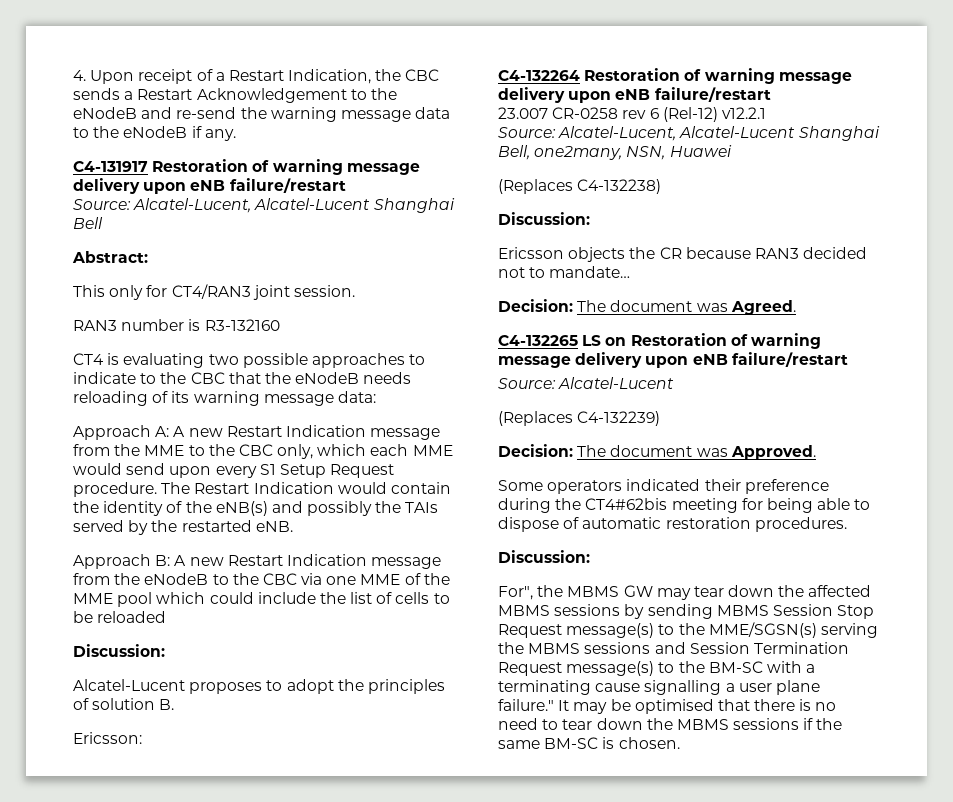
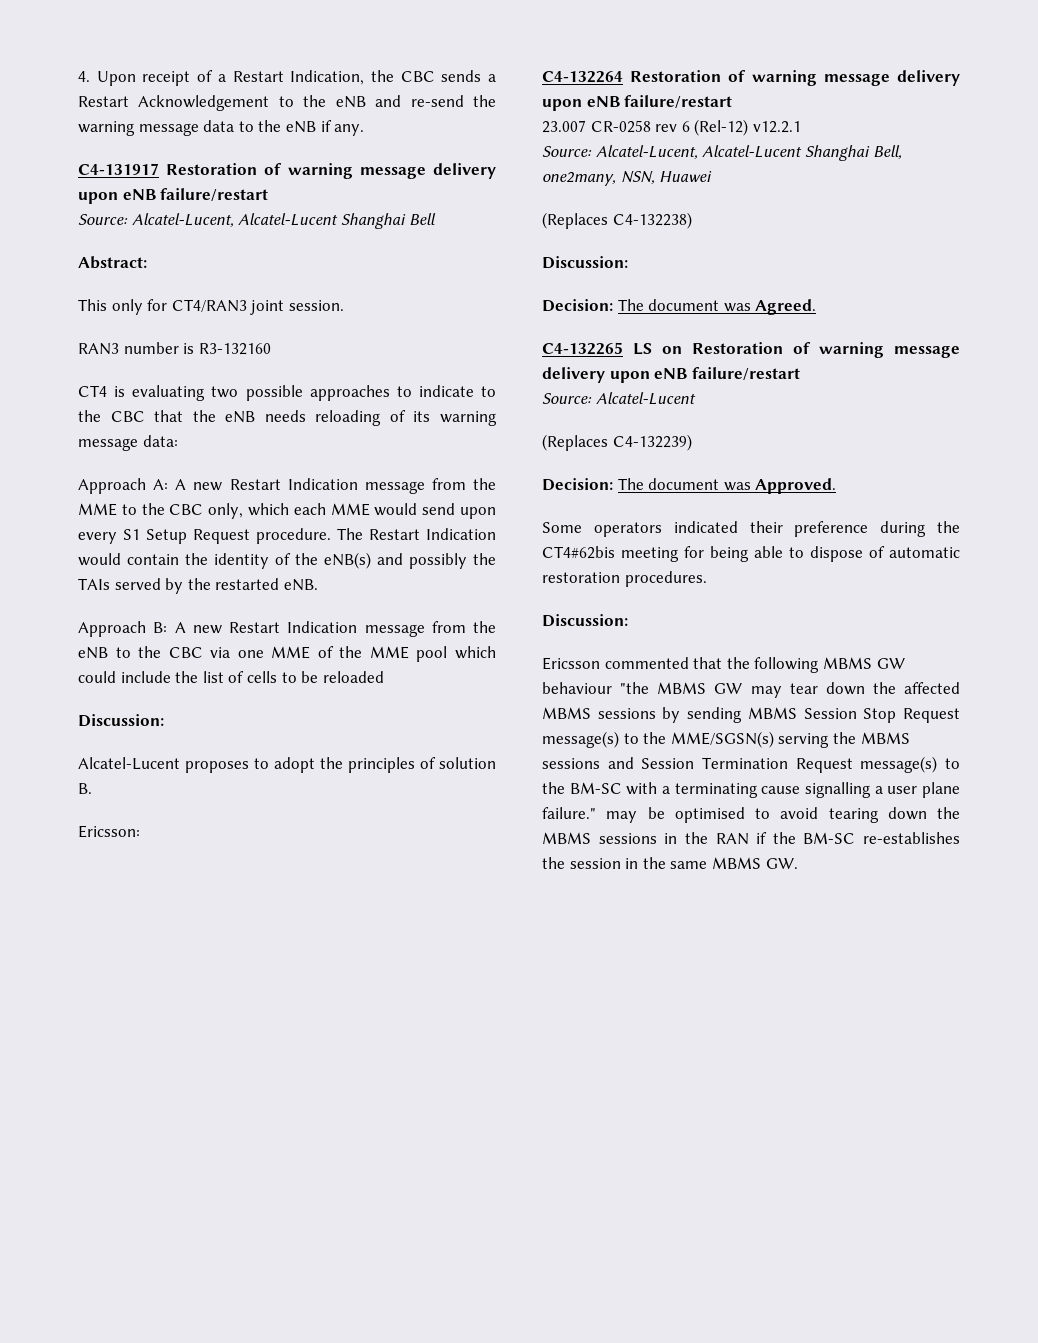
- 4. Upon receipt of a Restart Indication, the CBC sends a Restart Acknowledgement to the eNodeB and re-send the warning message data to the eNodeB if any.
+ 4. Upon receipt of a Restart Indication, the CBC sends a Restart Acknowledgement to the eNB and re-send the warning message data to the eNB if any.
- CT4 is evaluating two possible approaches to indicate to the CBC that the eNodeB needs reloading of its warning message data:
+ CT4 is evaluating two possible approaches to indicate to the CBC that the eNB needs reloading of its warning message data:
- Approach B: A new Restart Indication message from the eNodeB to the CBC via one MME of the MME pool which could include the list of cells to be reloaded
+ Approach B: A new Restart Indication message from the eNB to the CBC via one MME of the MME pool which could include the list of cells to be reloaded
- Ericsson objects the CR because RAN3 decided not to mandate…
- For", the MBMS GW may tear down the affected MBMS sessions by sending MBMS Session Stop Request message(s) to the MME/SGSN(s) serving the MBMS sessions and Session Termination Request message(s) to the BM-SC with a terminating cause signalling a user plane failure." It may be optimised that there is no need to tear down the MBMS sessions if the same BM-SC is chosen.
+ Ericsson commented that the following MBMS GW behaviour "the MBMS GW may tear down the affected MBMS sessions by sending MBMS Session Stop Request message(s) to the MME/SGSN(s) serving the MBMS sessions and Session Termination Request message(s) to the BM-SC with a terminating cause signalling a user plane failure." may be optimised to avoid tearing down the MBMS sessions in the RAN if the BM-SC re-establishes the session in the same MBMS GW.

